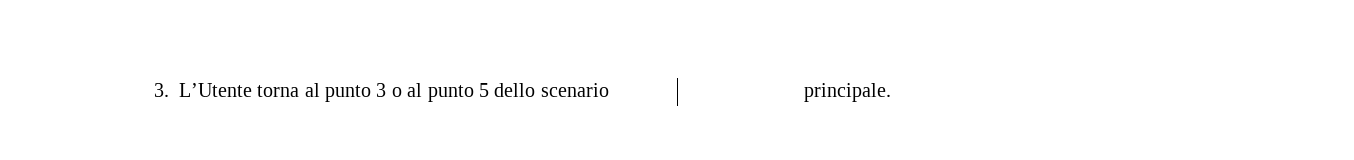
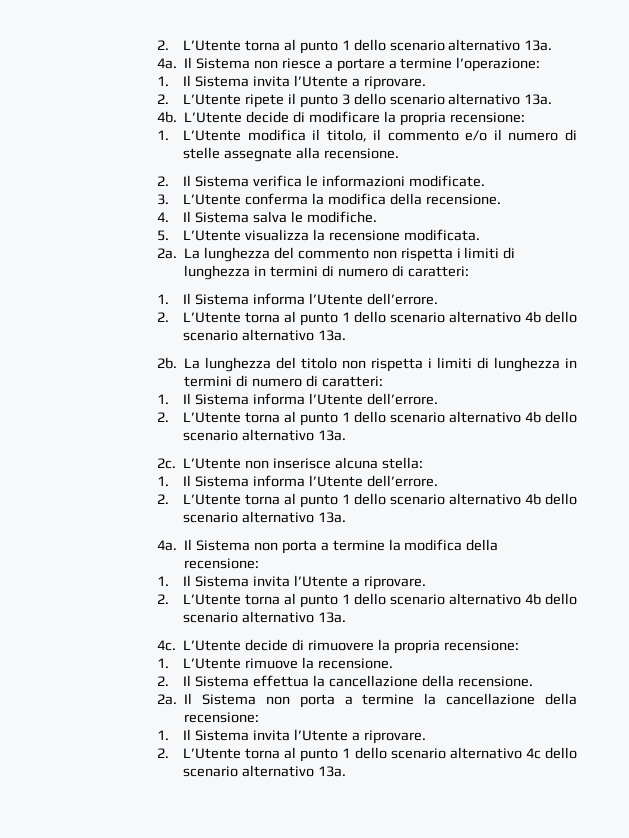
- 3. L’Utente torna al punto 3 o al punto 5 dello scenario principale.
+ 2. L’Utente torna al punto 1 dello scenario alternativo 13a.
+ 4a. Il Sistema non riesce a portare a termine l’operazione:
+ 1. Il Sistema invita l’Utente a riprovare.
+ 2. L’Utente ripete il punto 3 dello scenario alternativo 13a.
+ 4b. L’Utente decide di modificare la propria recensione:
+ 1. L’Utente modifica il titolo, il commento e/o il numero di stelle assegnate alla recensione.
+ 2. Il Sistema verifica le informazioni modificate.
+ 3. L’Utente conferma la modifica della recensione.
+ 4. Il Sistema salva le modifiche.
+ 5. L’Utente visualizza la recensione modificata.
+ 2a. La lunghezza del commento non rispetta i limiti di lunghezza in termini di numero di caratteri:
+ 1. Il Sistema informa l’Utente dell’errore.
+ 2. L’Utente torna al punto 1 dello scenario alternativo 4b dello scenario alternativo 13a.
+ 2b. La lunghezza del titolo non rispetta i limiti di lunghezza in termini di numero di caratteri:
+ 1. Il Sistema informa l’Utente dell’errore.
+ 2. L’Utente torna al punto 1 dello scenario alternativo 4b dello scenario alternativo 13a.
+ 2c. L’Utente non inserisce alcuna stella:
+ 1. Il Sistema informa l’Utente dell’errore.
+ 2. L’Utente torna al punto 1 dello scenario alternativo 4b dello scenario alternativo 13a.
+ 4a. Il Sistema non porta a termine la modifica della recensione:
+ 1. Il Sistema invita l’Utente a riprovare.
+ 2. L’Utente torna al punto 1 dello scenario alternativo 4b dello scenario alternativo 13a.
+ 4c. L’Utente decide di rimuovere la propria recensione:
+ 1. L’Utente rimuove la recensione.
+ 2. Il Sistema effettua la cancellazione della recensione.
+ 2a. Il Sistema non porta a termine la cancellazione della recensione:
+ 1. Il Sistema invita l’Utente a riprovare.
+ 2. L’Utente torna al punto 1 dello scenario alternativo 4c dello scenario alternativo 13a.

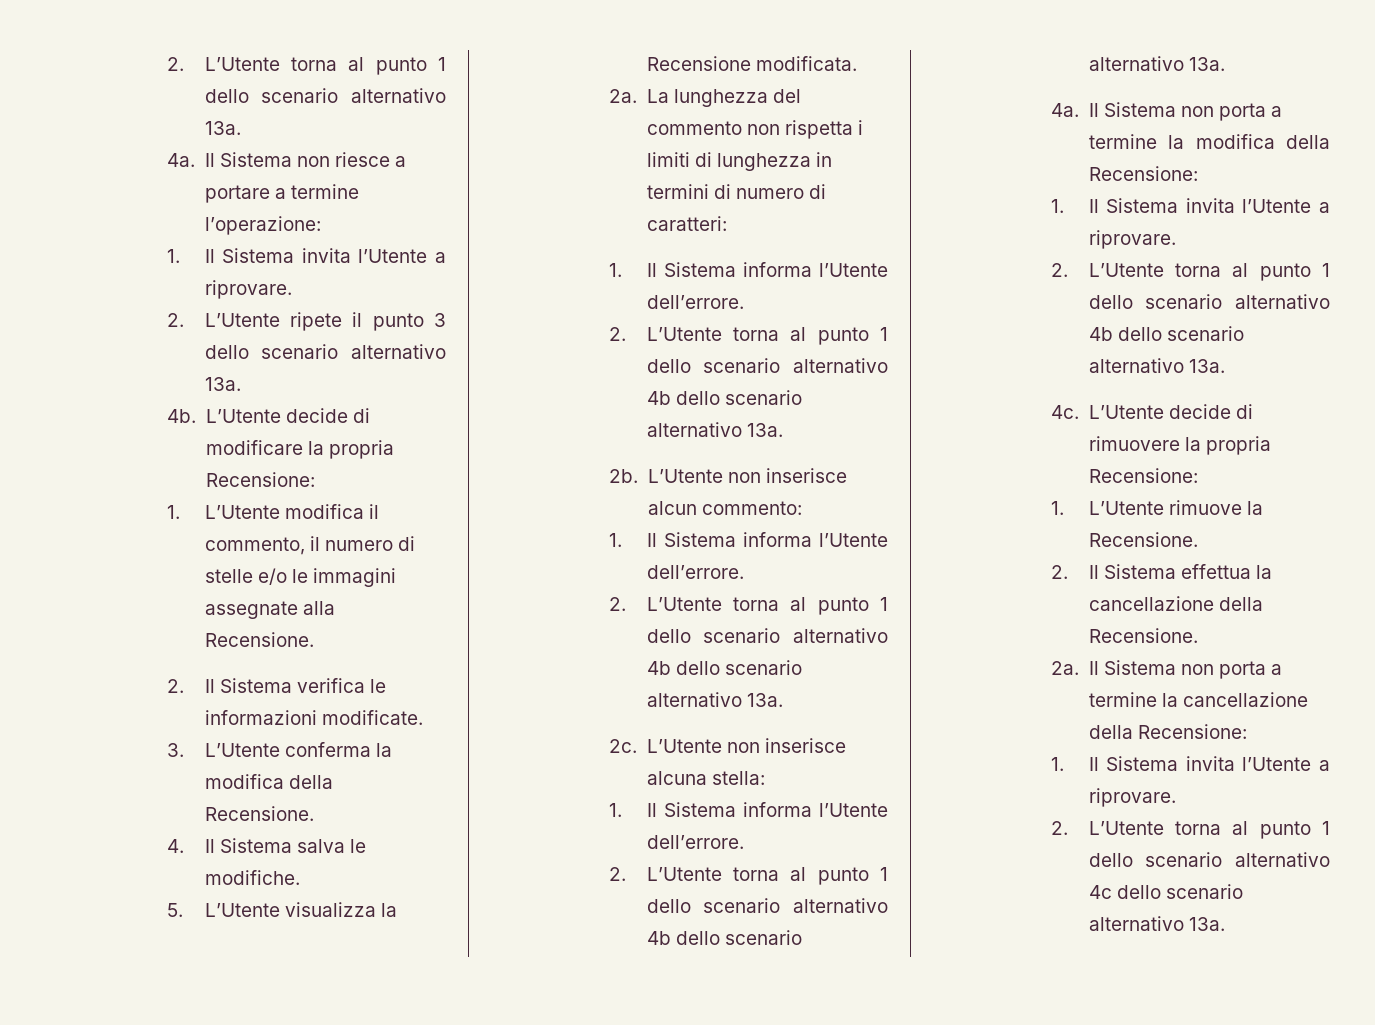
- L’Utente decide di modificare la propria recensione:
+ L’Utente decide di modificare la propria Recensione:
- 1. L’Utente modifica il titolo, il commento e/o il numero di stelle assegnate alla recensione.
+ 1. L’Utente modifica il commento, il numero di stelle e/o le immagini assegnate alla Recensione.
- 3. L’Utente conferma la modifica della recensione.
+ 3. L’Utente conferma la modifica della Recensione.
- 5. L’Utente visualizza la recensione modificata.
+ 5. L’Utente visualizza la Recensione modificata.
- La lunghezza del titolo non rispetta i limiti di lunghezza in termini di numero di caratteri:
+ L’Utente non inserisce alcun commento:
- Il Sistema non porta a termine la modifica della recensione:
+ Il Sistema non porta a termine la modifica della Recensione:
- L’Utente decide di rimuovere la propria recensione:
+ L’Utente decide di rimuovere la propria Recensione:
- 1. L’Utente rimuove la recensione.
+ 1. L’Utente rimuove la Recensione.
- 2. Il Sistema effettua la cancellazione della recensione.
+ 2. Il Sistema effettua la cancellazione della Recensione.
- Il Sistema non porta a termine la cancellazione della recensione:
+ Il Sistema non porta a termine la cancellazione della Recensione:

